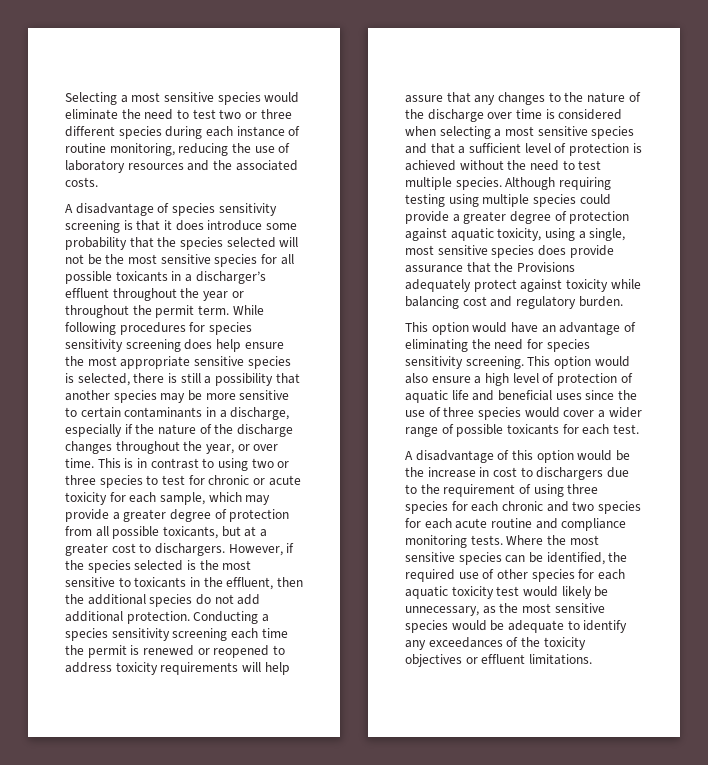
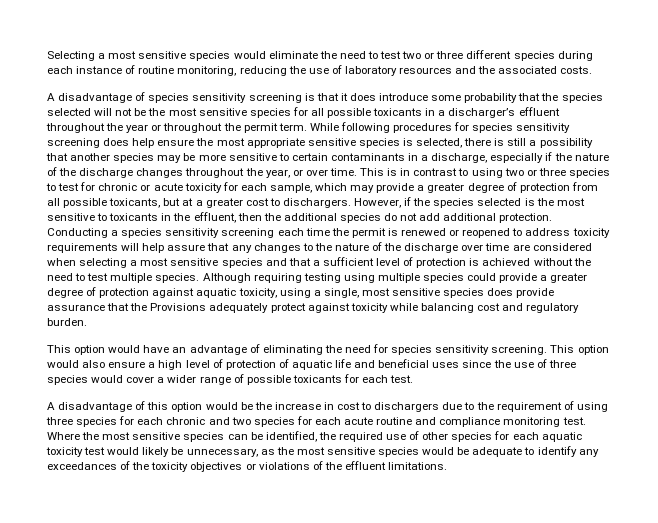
- Conducting a species sensitivity screening each time the permit is renewed or reopened to address toxicity requirements will help assure that any changes to the nature of the discharge over time is considered when selecting a most sensitive species and that a sufficient level of protection is achieved without the need to test multiple species.
+ Conducting a species sensitivity screening each time the permit is renewed or reopened to address toxicity requirements will help assure that any changes to the nature of the discharge over time are considered when selecting a most sensitive species and that a sufficient level of protection is achieved without the need to test multiple species.
- A disadvantage of this option would be the increase in cost to dischargers due to the requirement of using three species for each chronic and two species for each acute routine and compliance monitoring tests.
+ A disadvantage of this option would be the increase in cost to dischargers due to the requirement of using three species for each chronic and two species for each acute routine and compliance monitoring test.
- Where the most sensitive species can be identified, the required use of other species for each aquatic toxicity test would likely be unnecessary, as the most sensitive species would be adequate to identify any exceedances of the toxicity objectives or effluent limitations.
+ Where the most sensitive species can be identified, the required use of other species for each aquatic toxicity test would likely be unnecessary, as the most sensitive species would be adequate to identify any exceedances of the toxicity objectives or violations of the effluent limitations.

